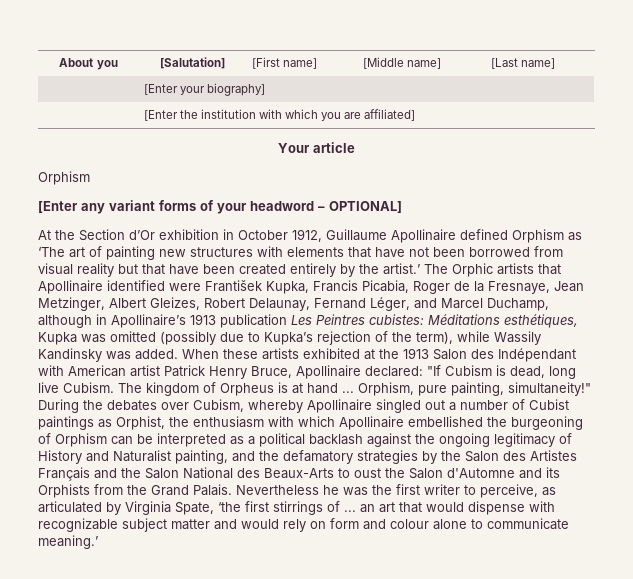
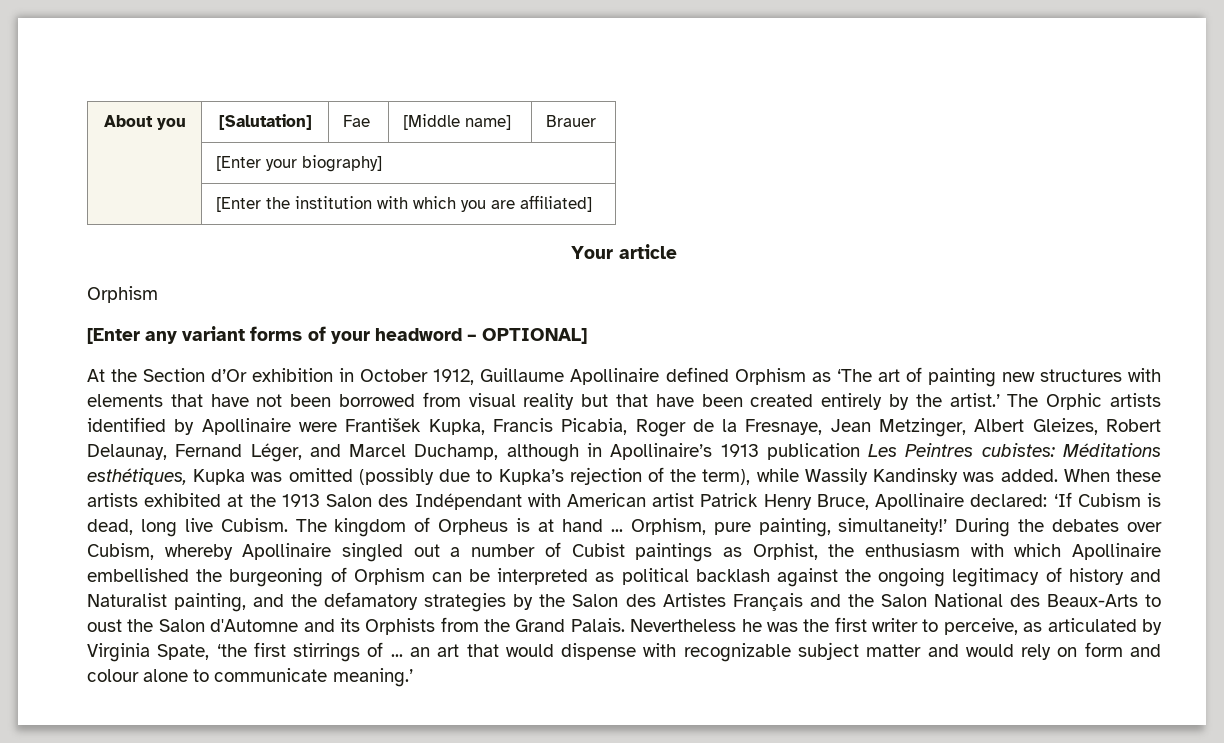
- About you | [Salutation] | [First name] | [Middle name] | [Last name]
+ About you | [Salutation] | Fae | [Middle name] | Brauer
- The Orphic artists that Apollinaire identified were František Kupka, Francis Picabia, Roger de la Fresnaye, Jean Metzinger, Albert Gleizes, Robert Delaunay, Fernand Léger, and Marcel Duchamp, although in Apollinaire’s 1913 publication Les Peintres cubistes: Méditations esthétiques, Kupka was omitted (possibly due to Kupka’s rejection of the term), while Wassily Kandinsky was added.
+ The Orphic artists identified by Apollinaire were František Kupka, Francis Picabia, Roger de la Fresnaye, Jean Metzinger, Albert Gleizes, Robert Delaunay, Fernand Léger, and Marcel Duchamp, although in Apollinaire’s 1913 publication Les Peintres cubistes: Méditations esthétiques, Kupka was omitted (possibly due to Kupka’s rejection of the term), while Wassily Kandinsky was added.
- When these artists exhibited at the 1913 Salon des Indépendant with American artist Patrick Henry Bruce, Apollinaire declared: "If Cubism is dead, long live Cubism.
+ When these artists exhibited at the 1913 Salon des Indépendant with American artist Patrick Henry Bruce, Apollinaire declared: ‘If Cubism is dead, long live Cubism.
- Orphism, pure painting, simultaneity!"
+ Orphism, pure painting, simultaneity!’
- During the debates over Cubism, whereby Apollinaire singled out a number of Cubist paintings as Orphist, the enthusiasm with which Apollinaire embellished the burgeoning of Orphism can be interpreted as a political backlash against the ongoing legitimacy of History and Naturalist painting, and the defamatory strategies by the Salon des Artistes Français and the Salon National des Beaux-Arts to oust the Salon d'Automne and its Orphists from the Grand Palais.
+ During the debates over Cubism, whereby Apollinaire singled out a number of Cubist paintings as Orphist, the enthusiasm with which Apollinaire embellished the burgeoning of Orphism can be interpreted as political backlash against the ongoing legitimacy of history and Naturalist painting, and the defamatory strategies by the Salon des Artistes Français and the Salon National des Beaux-Arts to oust the Salon d'Automne and its Orphists from the Grand Palais.

